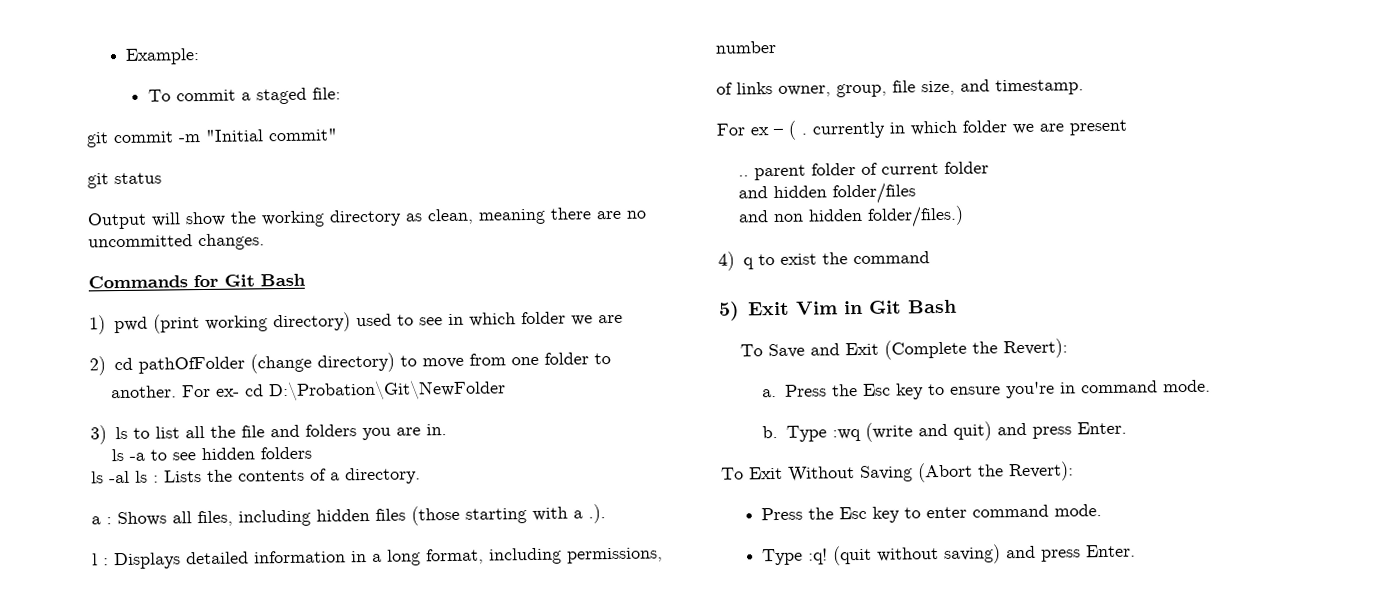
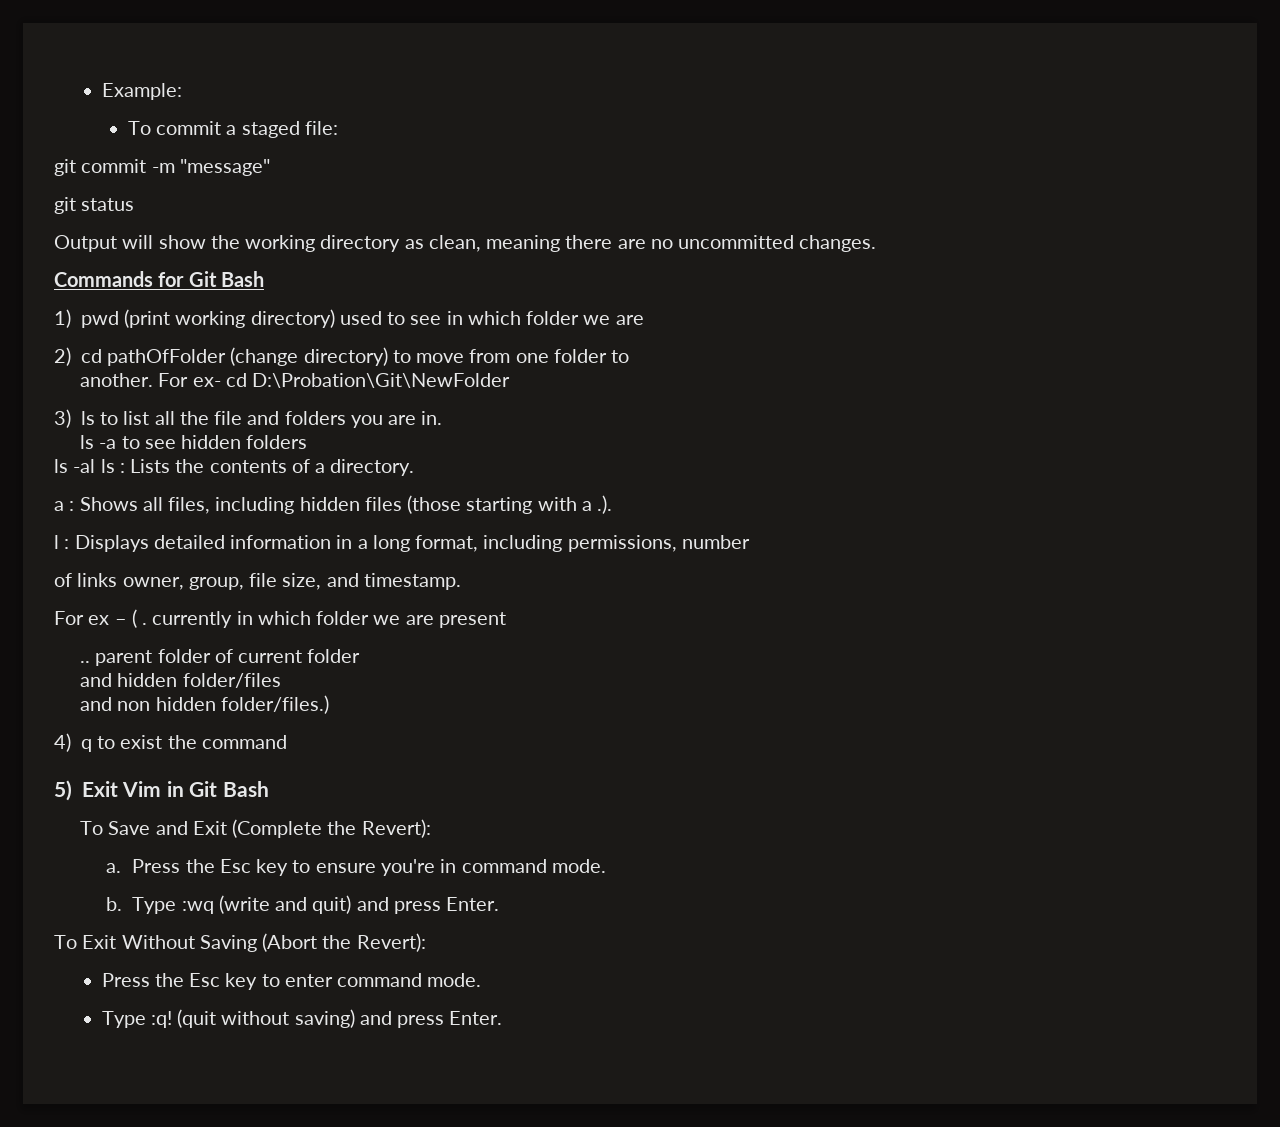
- git commit -m "Initial commit"
+ git commit -m "message"

